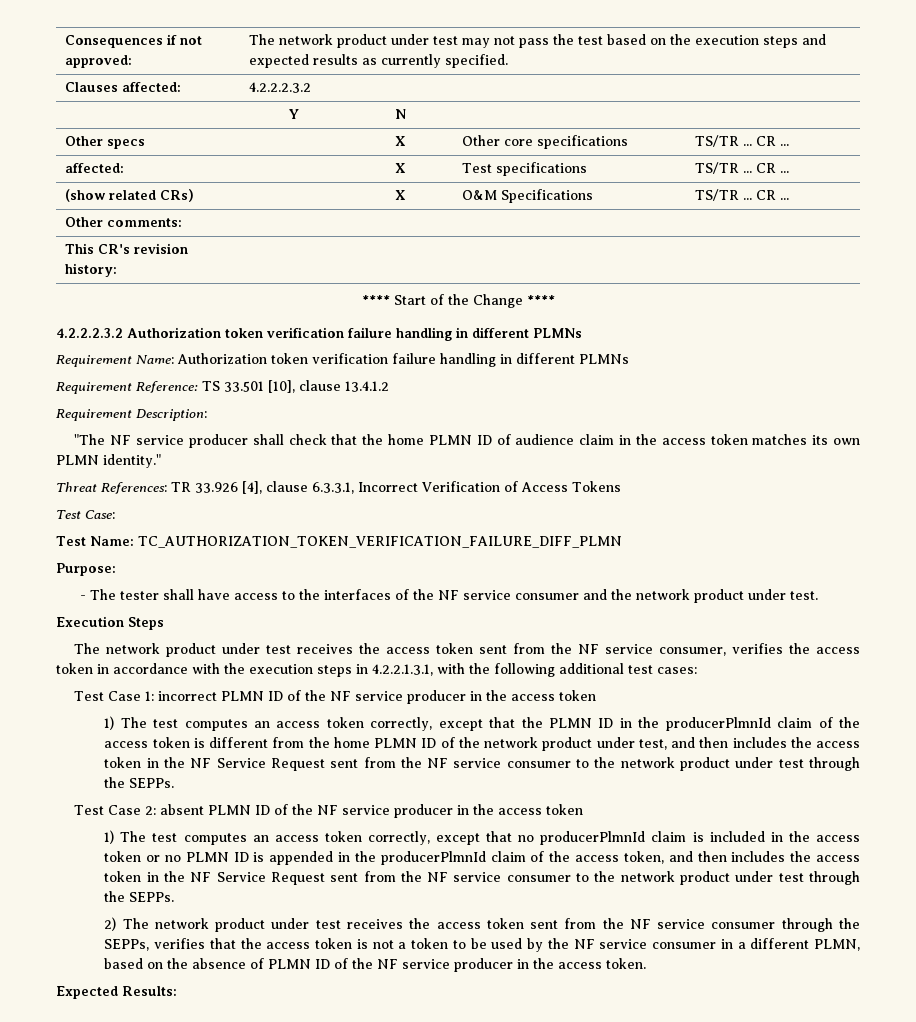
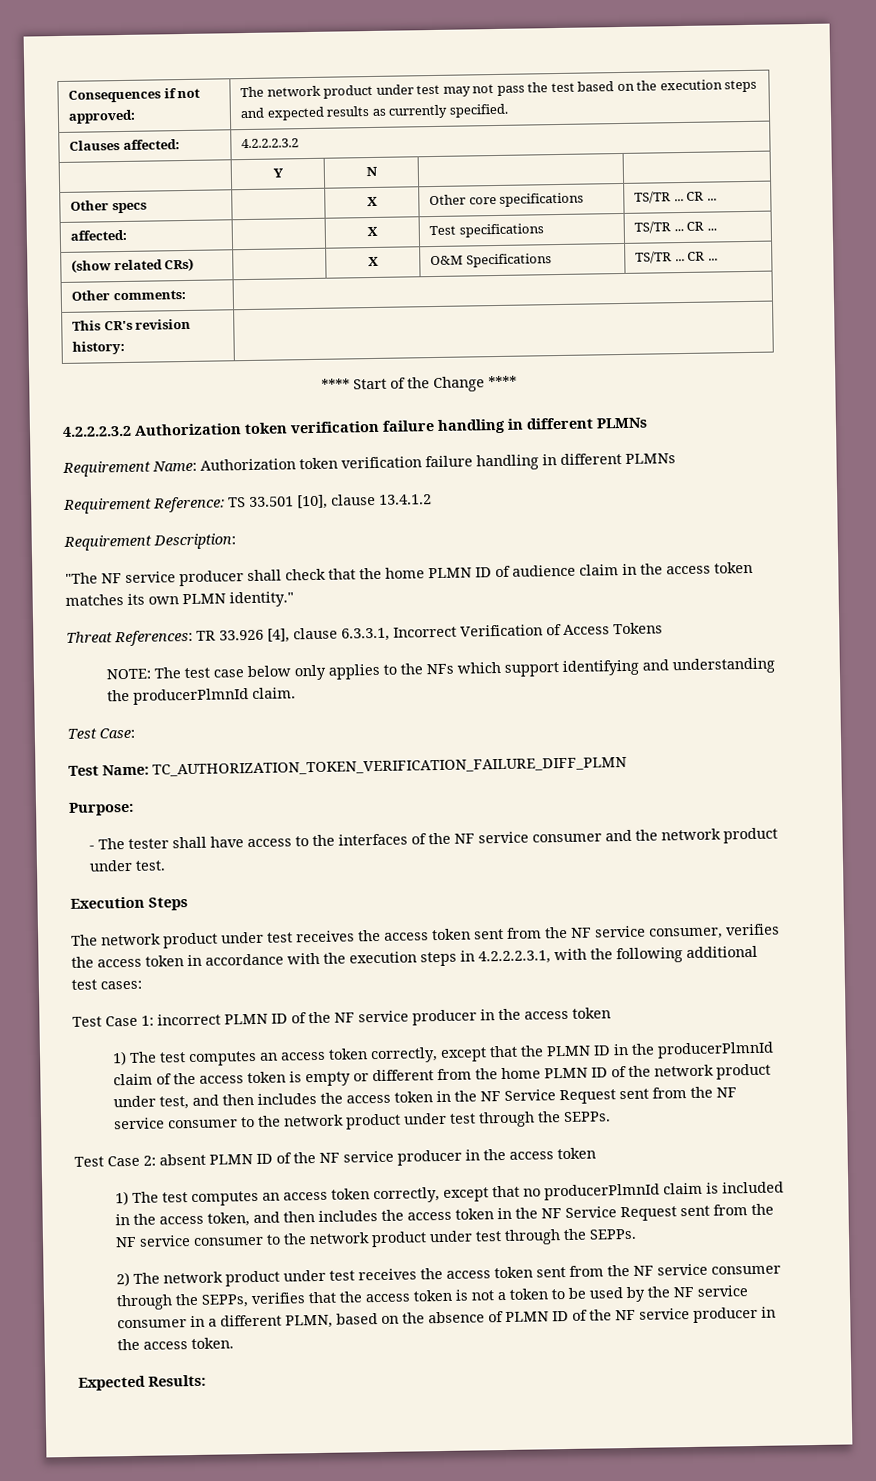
+ NOTE: The test case below only applies to the NFs which support identifying and understanding the producerPlmnId claim.
- The network product under test receives the access token sent from the NF service consumer, verifies the access token in accordance with the execution steps in 4.2.2.1.3.1, with the following additional test cases:
+ The network product under test receives the access token sent from the NF service consumer, verifies the access token in accordance with the execution steps in 4.2.2.2.3.1, with the following additional test cases:
- 1) The test computes an access token correctly, except that the PLMN ID in the producerPlmnId claim of the access token is different from the home PLMN ID of the network product under test, and then includes the access token in the NF Service Request sent from the NF service consumer to the network product under test through the SEPPs.
+ 1) The test computes an access token correctly, except that the PLMN ID in the producerPlmnId claim of the access token is empty or different from the home PLMN ID of the network product under test, and then includes the access token in the NF Service Request sent from the NF service consumer to the network product under test through the SEPPs.
- 1) The test computes an access token correctly, except that no producerPlmnId claim is included in the access token or no PLMN ID is appended in the producerPlmnId claim of the access token, and then includes the access token in the NF Service Request sent from the NF service consumer to the network product under test through the SEPPs.
+ 1) The test computes an access token correctly, except that no producerPlmnId claim is included in the access token, and then includes the access token in the NF Service Request sent from the NF service consumer to the network product under test through the SEPPs.

